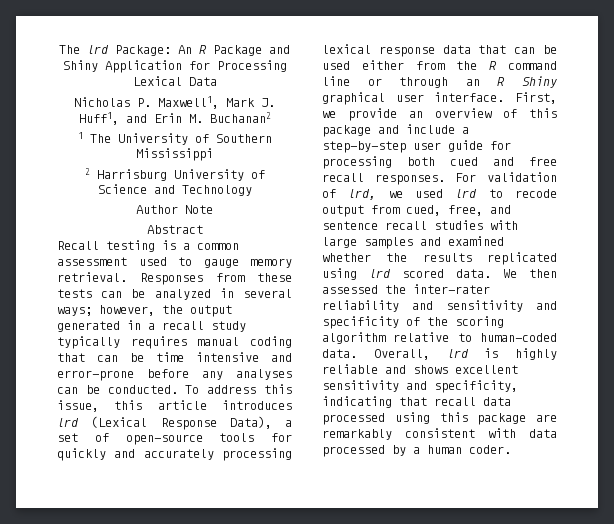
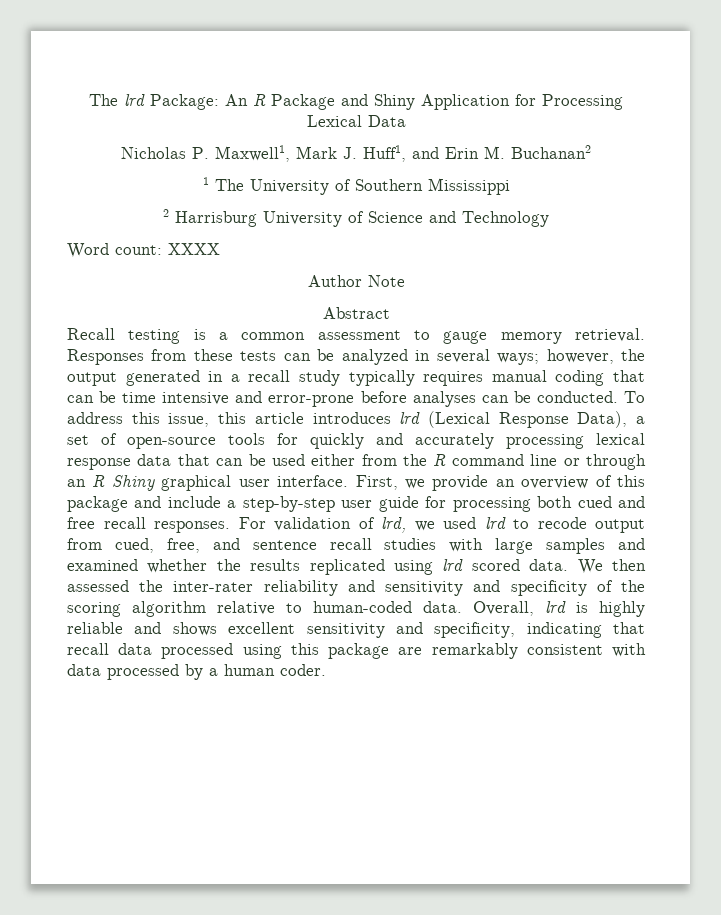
+ Word count: XXXX
- Recall testing is a common assessment used to gauge memory retrieval.
+ Recall testing is a common assessment to gauge memory retrieval.
- Responses from these tests can be analyzed in several ways; however, the output generated in a recall study typically requires manual coding that can be time intensive and error-prone before any analyses can be conducted.
+ Responses from these tests can be analyzed in several ways; however, the output generated in a recall study typically requires manual coding that can be time intensive and error-prone before analyses can be conducted.

